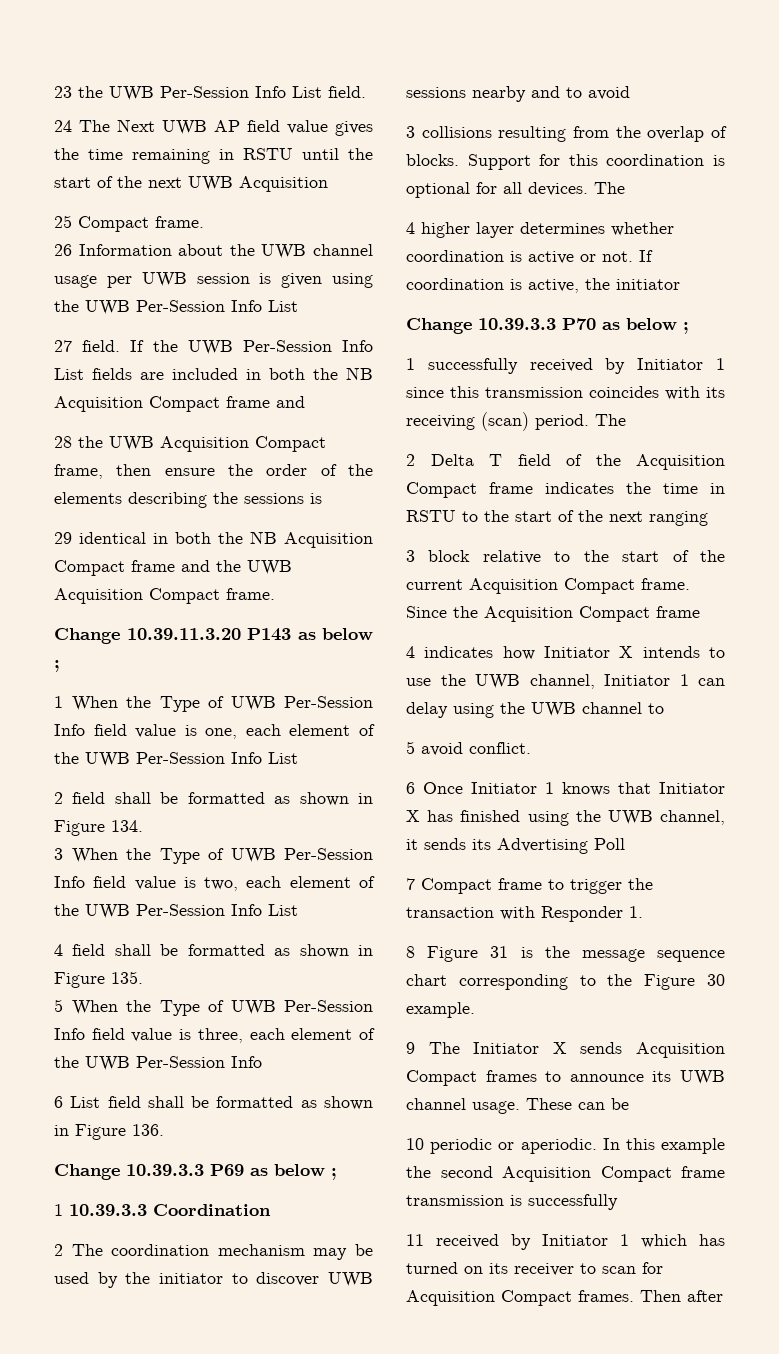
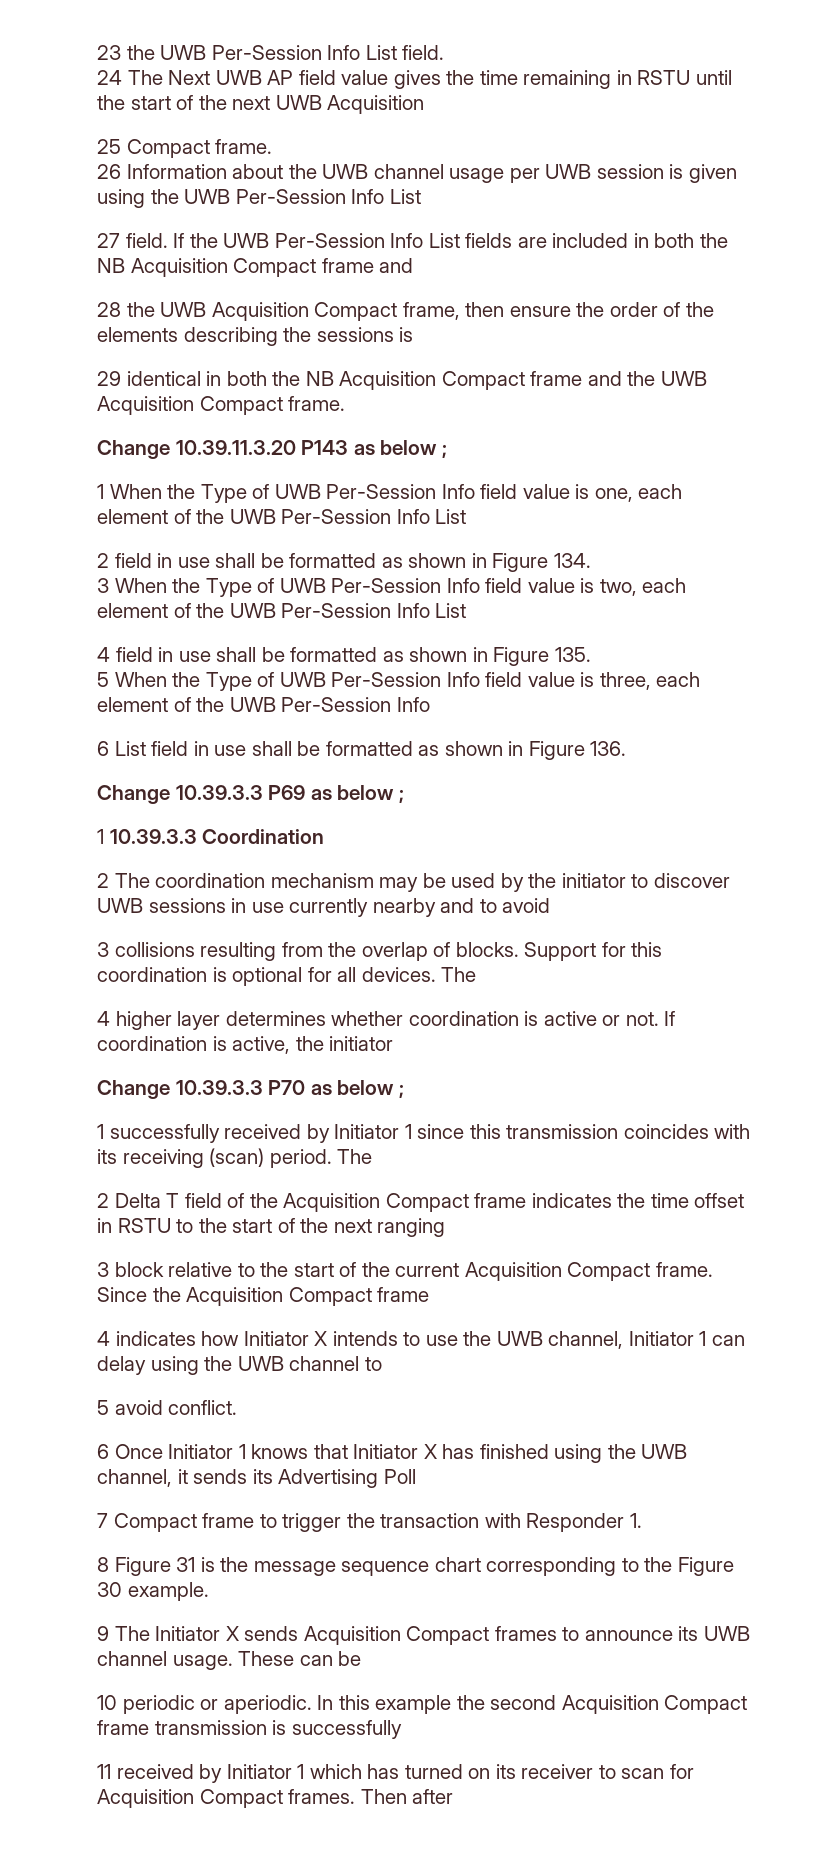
- 2 field shall be formatted as shown in Figure 134.
+ 2 field in use shall be formatted as shown in Figure 134.
- 4 field shall be formatted as shown in Figure 135.
+ 4 field in use shall be formatted as shown in Figure 135.
- 6 List field shall be formatted as shown in Figure 136.
+ 6 List field in use shall be formatted as shown in Figure 136.
- 2 The coordination mechanism may be used by the initiator to discover UWB sessions nearby and to avoid
+ 2 The coordination mechanism may be used by the initiator to discover UWB sessions in use currently nearby and to avoid
- 2 Delta T field of the Acquisition Compact frame indicates the time in RSTU to the start of the next ranging
+ 2 Delta T field of the Acquisition Compact frame indicates the time offset in RSTU to the start of the next ranging

